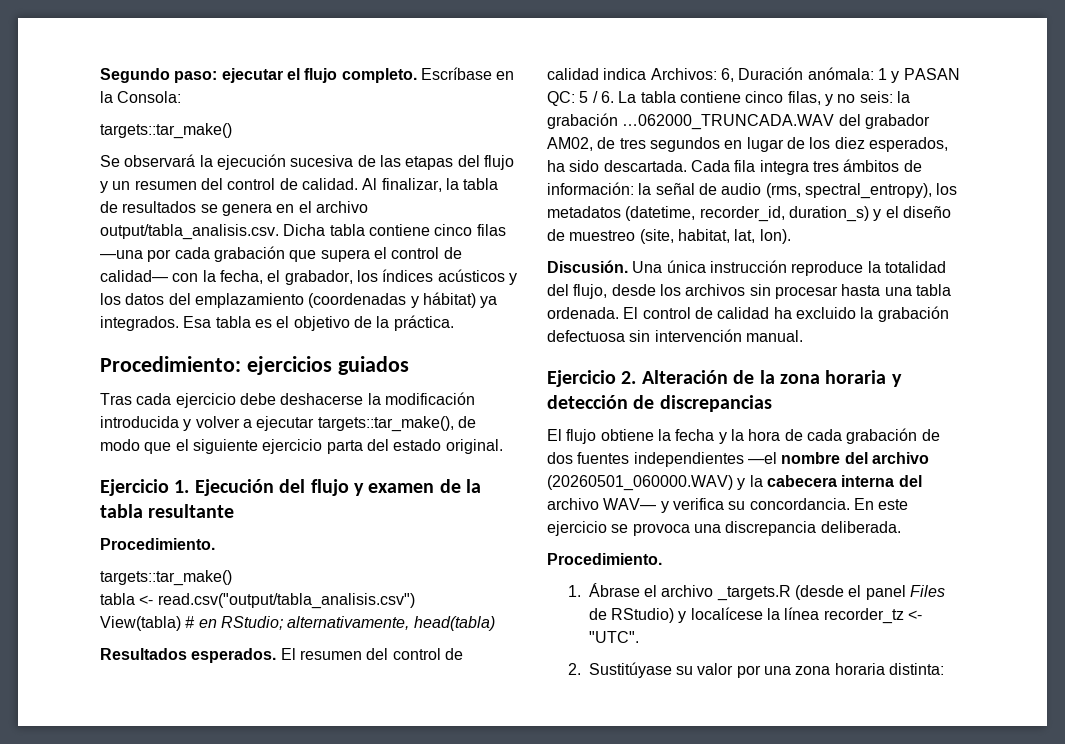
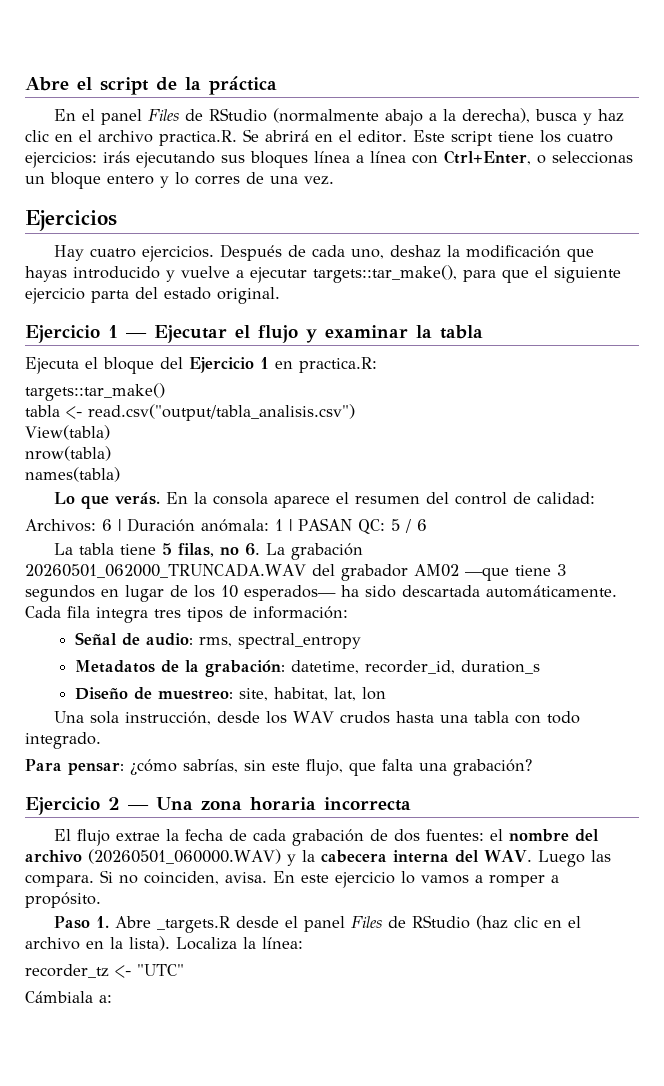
- Segundo paso: ejecutar el flujo completo. Escríbase en la Consola:
- targets::tar_make()
- Se observará la ejecución sucesiva de las etapas del flujo y un resumen del control de calidad. Al finalizar, la tabla de resultados se genera en el archivo output/tabla_analisis.csv. Dicha tabla contiene cinco filas —una por cada grabación que supera el control de calidad— con la fecha, el grabador, los índices acústicos y los datos del emplazamiento (coordenadas y hábitat) ya integrados. Esa tabla es el objetivo de la práctica.
- Procedimiento: ejercicios guiados
- Tras cada ejercicio debe deshacerse la modificación introducida y volver a ejecutar targets::tar_make(), de modo que el siguiente ejercicio parta del estado original.
+ Abre el script de la práctica
+ En el panel Files de RStudio (normalmente abajo a la derecha), busca y haz clic en el archivo practica.R. Se abrirá en el editor. Este script tiene los cuatro ejercicios: irás ejecutando sus bloques línea a línea con Ctrl+Enter, o seleccionas un bloque entero y lo corres de una vez.
+ Ejercicios
+ Hay cuatro ejercicios. Después de cada uno, deshaz la modificación que hayas introducido y vuelve a ejecutar targets::tar_make(), para que el siguiente ejercicio parta del estado original.
- Ejercicio 1. Ejecución del flujo y examen de la tabla resultante
- Procedimiento.
+ Ejercicio 1 — Ejecutar el flujo y examinar la tabla
+ Ejecuta el bloque del Ejercicio 1 en practica.R:
- View(tabla) # en RStudio; alternativamente, head(tabla)
- Resultados esperados. El resumen del control de calidad indica Archivos: 6, Duración anómala: 1 y PASAN QC: 5 / 6. La tabla contiene cinco filas, y no seis: la grabación …062000_TRUNCADA.WAV del grabador AM02, de tres segundos en lugar de los diez esperados, ha sido descartada.
+ View(tabla)
+ nrow(tabla)
+ names(tabla)
+ Lo que verás. En la consola aparece el resumen del control de calidad:
+ Archivos: 6 | Duración anómala: 1 | PASAN QC: 5 / 6
+ La tabla tiene 5 filas, no 6. La grabación 20260501_062000_TRUNCADA.WAV del grabador AM02 —que tiene 3 segundos en lugar de los 10 esperados— ha sido descartada automáticamente.
- Cada fila integra tres ámbitos de información: la señal de audio (rms, spectral_entropy), los metadatos (datetime, recorder_id, duration_s) y el diseño de muestreo (site, habitat, lat, lon).
- Discusión. Una única instrucción reproduce la totalidad del flujo, desde los archivos sin procesar hasta una tabla ordenada. El control de calidad ha excluido la grabación defectuosa sin intervención manual.
- Ejercicio 2. Alteración de la zona horaria y detección de discrepancias
+ Cada fila integra tres tipos de información:
+ Señal de audio: rms, spectral_entropy
+ Metadatos de la grabación: datetime, recorder_id, duration_s
+ Diseño de muestreo: site, habitat, lat, lon
+ Una sola instrucción, desde los WAV crudos hasta una tabla con todo integrado.
+ Para pensar: ¿cómo sabrías, sin este flujo, que falta una grabación?
+ Ejercicio 2 — Una zona horaria incorrecta
- El flujo obtiene la fecha y la hora de cada grabación de dos fuentes independientes —el nombre del archivo (20260501_060000.WAV) y la cabecera interna del archivo WAV— y verifica su concordancia. En este ejercicio se provoca una discrepancia deliberada.
- Procedimiento.
- 1. Ábrase el archivo _targets.R (desde el panel Files de RStudio) y localícese la línea recorder_tz <- "UTC".
- 2. Sustitúyase su valor por una zona horaria distinta:
+ El flujo extrae la fecha de cada grabación de dos fuentes: el nombre del archivo (20260501_060000.WAV) y la cabecera interna del WAV. Luego las compara. Si no coinciden, avisa. En este ejercicio lo vamos a romper a propósito.
+ Paso 1. Abre _targets.R desde el panel Files de RStudio (haz clic en el archivo en la lista). Localiza la línea:
+ recorder_tz <- "UTC"
+ Cámbiala a:

